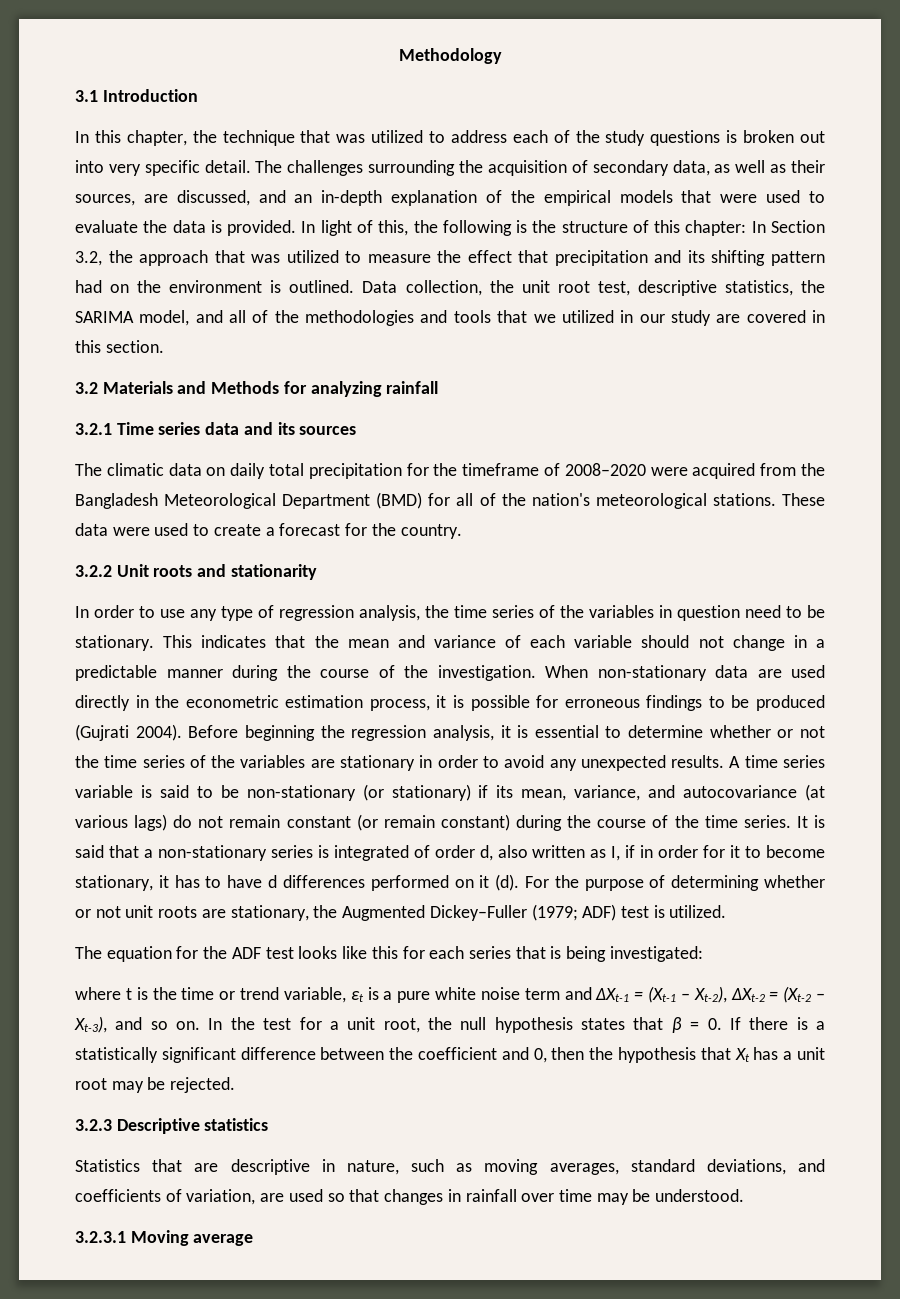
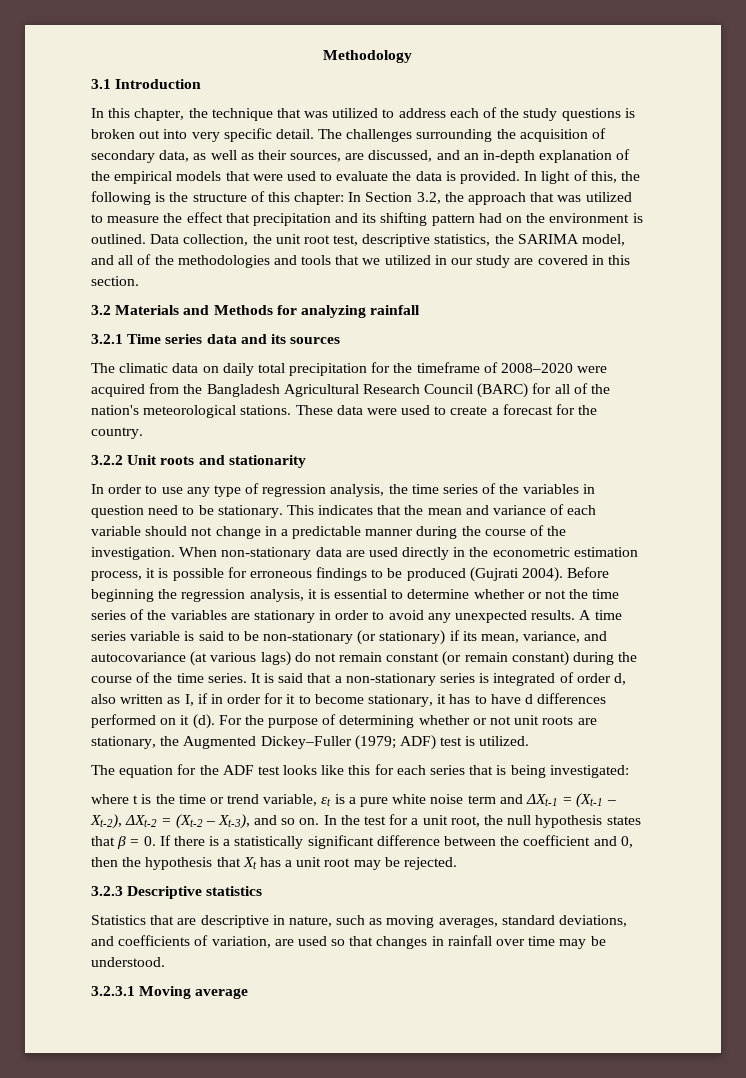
- The climatic data on daily total precipitation for the timeframe of 2008–2020 were acquired from the Bangladesh Meteorological Department (BMD) for all of the nation's meteorological stations.
+ The climatic data on daily total precipitation for the timeframe of 2008–2020 were acquired from the Bangladesh Agricultural Research Council (BARC) for all of the nation's meteorological stations.

